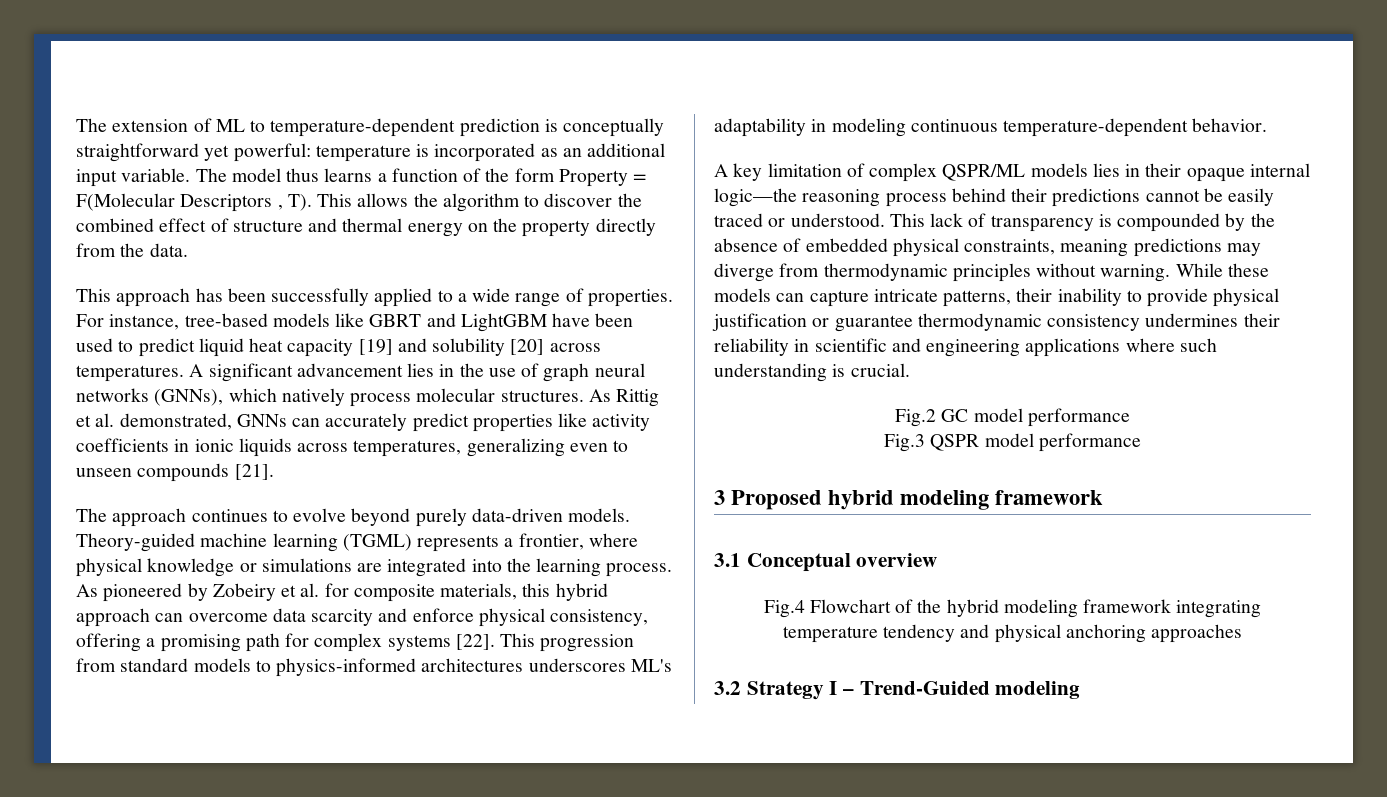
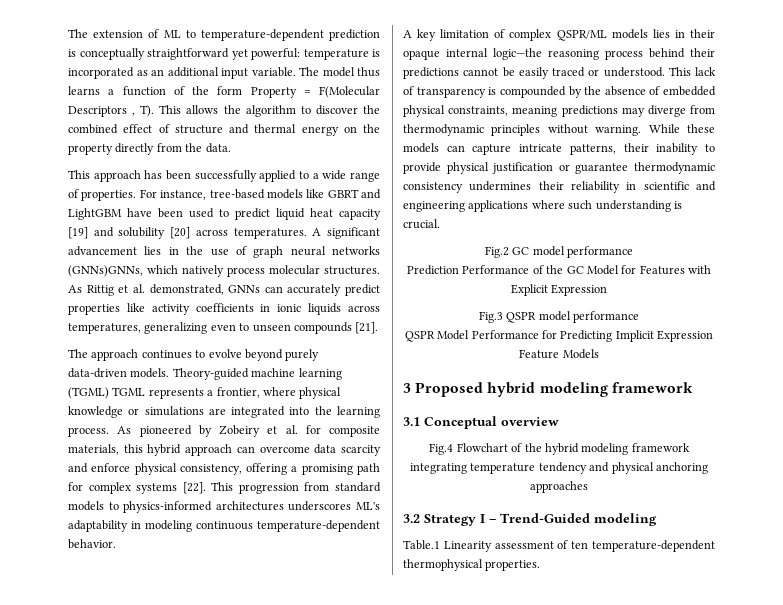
- A significant advancement lies in the use of graph neural networks (GNNs), which natively process molecular structures.
+ A significant advancement lies in the use of graph neural networks (GNNs)GNNs, which natively process molecular structures.
- Theory-guided machine learning (TGML) represents a frontier, where physical knowledge or simulations are integrated into the learning process.
+ Theory-guided machine learning (TGML) TGML represents a frontier, where physical knowledge or simulations are integrated into the learning process.
+ Prediction Performance of the GC Model for Features with Explicit Expression
  Fig.3 QSPR model performance
+ QSPR Model Performance for Predicting Implicit Expression Feature Models
+ Table.1 Linearity assessment of ten temperature-dependent thermophysical properties.

